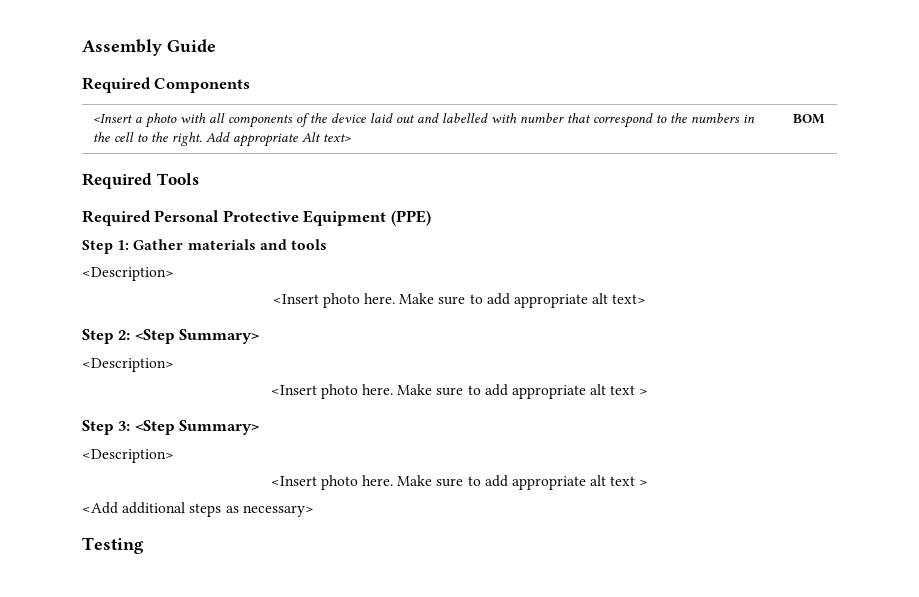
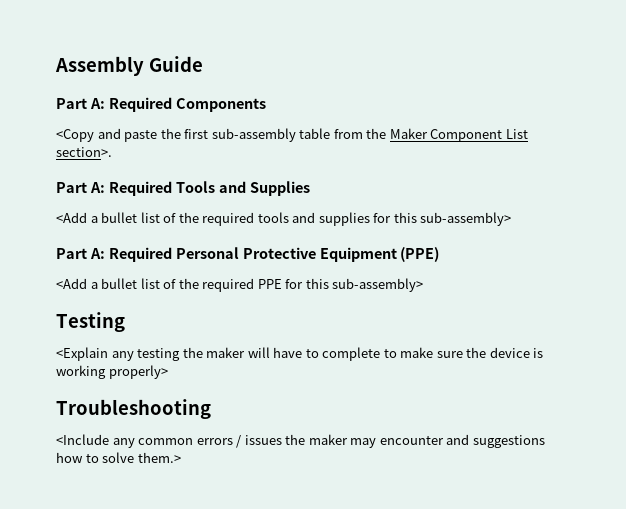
- Required Components
+ Part A: Required Components
- <Insert a photo with all components of the device laid out and labelled with number that correspond to the numbers in the cell to the right. Add appropriate Alt text> | BOM
- Required Tools
- Required Personal Protective Equipment (PPE)
+ <Copy and paste the first sub-assembly table from the Maker Component List section>.
+ Part A: Required Tools and Supplies
+ <Add a bullet list of the required tools and supplies for this sub-assembly>
+ Part A: Required Personal Protective Equipment (PPE)
- Step 1: Gather materials and tools
- <Description>
- <Insert photo here. Make sure to add appropriate alt text>
- Step 2: <Step Summary>
- <Description>
- <Insert photo here. Make sure to add appropriate alt text >
- Step 3: <Step Summary>
- <Description>
- <Insert photo here. Make sure to add appropriate alt text >
- <Add additional steps as necessary>
+ <Add a bullet list of the required PPE for this sub-assembly>
  Testing
+ <Explain any testing the maker will have to complete to make sure the device is working properly>
+ Troubleshooting
+ <Include any common errors / issues the maker may encounter and suggestions how to solve them.>

